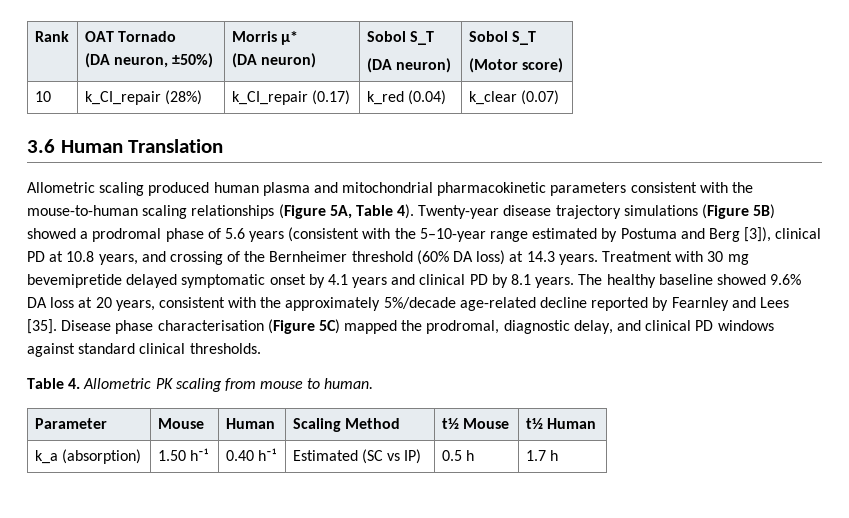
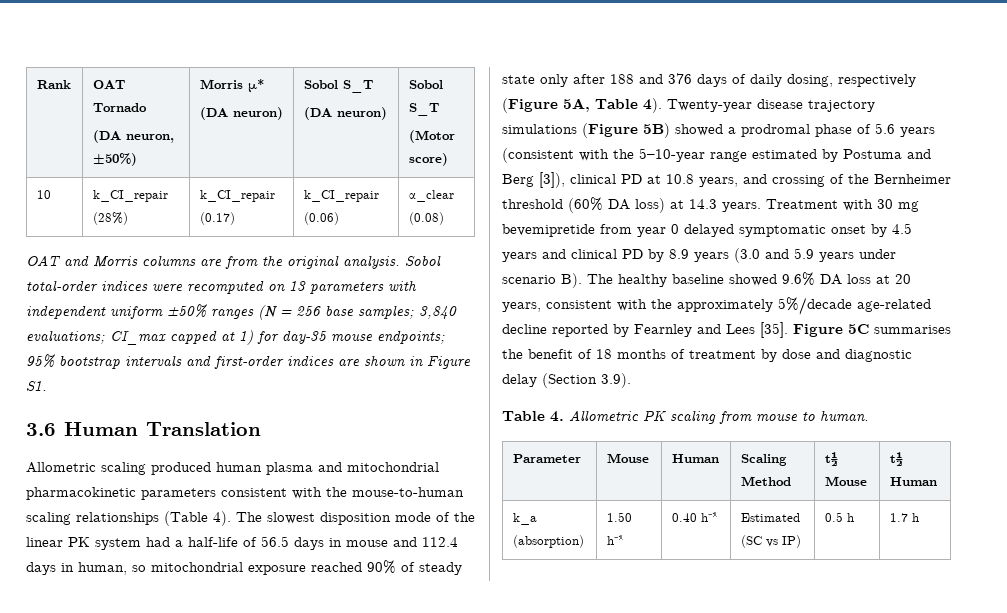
- 10 | k_CI_repair (28%) | k_CI_repair (0.17) | k_red (0.04) | k_clear (0.07)
+ 10 | k_CI_repair (28%) | k_CI_repair (0.17) | k_CI_repair (0.06) | α_clear (0.08)
+ OAT and Morris columns are from the original analysis. Sobol total-order indices were recomputed on 13 parameters with independent uniform ±50% ranges (N = 256 base samples; 3,840 evaluations; CI_max capped at 1) for day-35 mouse endpoints; 95% bootstrap intervals and first-order indices are shown in Figure S1.
- Allometric scaling produced human plasma and mitochondrial pharmacokinetic parameters consistent with the mouse-to-human scaling relationships (Figure 5A, Table 4).
+ Allometric scaling produced human plasma and mitochondrial pharmacokinetic parameters consistent with the mouse-to-human scaling relationships (Table 4). The slowest disposition mode of the linear PK system had a half-life of 56.5 days in mouse and 112.4 days in human, so mitochondrial exposure reached 90% of steady state only after 188 and 376 days of daily dosing, respectively (Figure 5A, Table 4).
- Treatment with 30 mg bevemipretide delayed symptomatic onset by 4.1 years and clinical PD by 8.1 years. The healthy baseline showed 9.6% DA loss at 20 years, consistent with the approximately 5%/decade age-related decline reported by Fearnley and Lees [35].
+ Treatment with 30 mg bevemipretide from year 0 delayed symptomatic onset by 4.5 years and clinical PD by 8.9 years (3.0 and 5.9 years under scenario B). The healthy baseline showed 9.6% DA loss at 20 years, consistent with the approximately 5%/decade age-related decline reported by Fearnley and Lees [35].
- Disease phase characterisation (Figure 5C) mapped the prodromal, diagnostic delay, and clinical PD windows against standard clinical thresholds.
+ Figure 5C summarises the benefit of 18 months of treatment by dose and diagnostic delay (Section 3.9).

